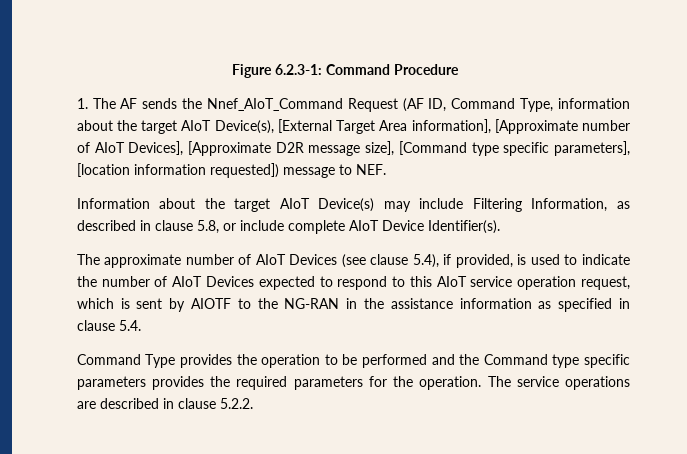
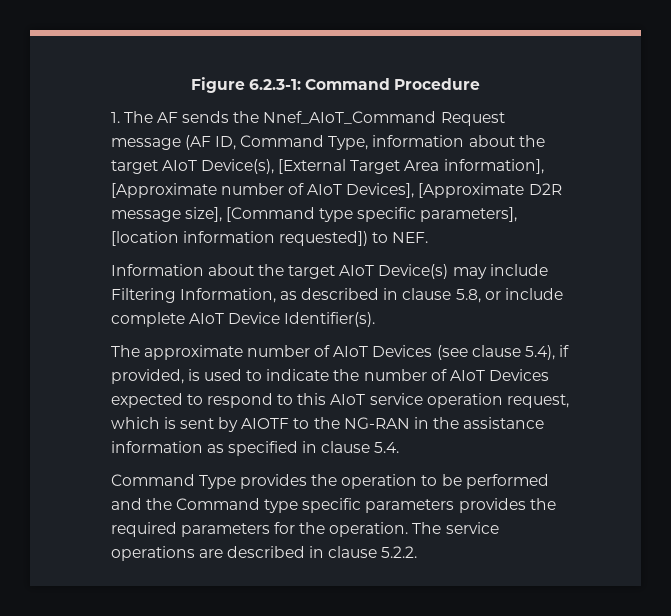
- 1. The AF sends the Nnef_AIoT_Command Request (AF ID, Command Type, information about the target AIoT Device(s), [External Target Area information], [Approximate number of AIoT Devices], [Approximate D2R message size], [Command type specific parameters], [location information requested]) message to NEF.
+ 1. The AF sends the Nnef_AIoT_Command Request message (AF ID, Command Type, information about the target AIoT Device(s), [External Target Area information], [Approximate number of AIoT Devices], [Approximate D2R message size], [Command type specific parameters], [location information requested]) to NEF.

